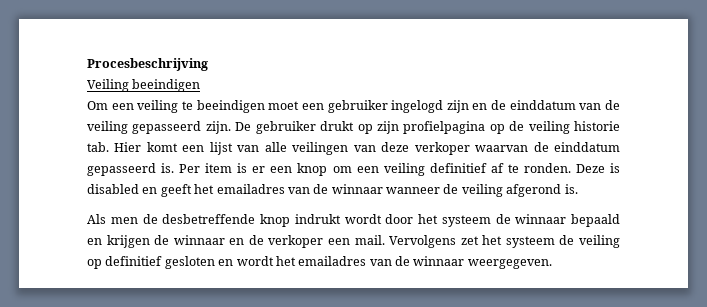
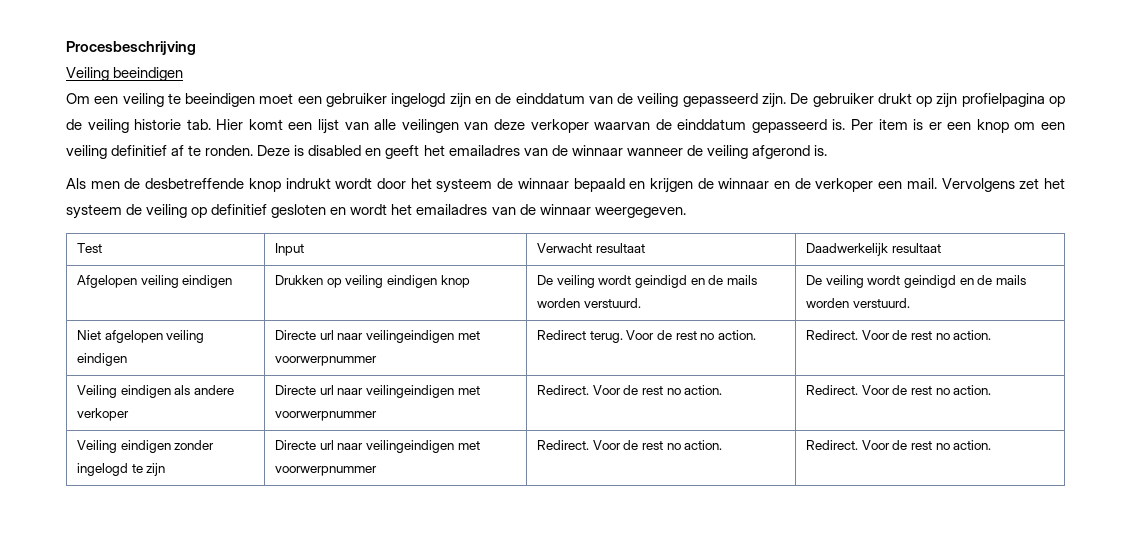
+ Test | Input | Verwacht resultaat | Daadwerkelijk resultaat
+ Afgelopen veiling eindigen | Drukken op veiling eindigen knop | De veiling wordt geindigd en de mails worden verstuurd. | De veiling wordt geindigd en de mails worden verstuurd.
+ Niet afgelopen veiling eindigen | Directe url naar veilingeindigen met voorwerpnummer | Redirect terug. Voor de rest no action. | Redirect. Voor de rest no action.
+ Veiling eindigen als andere verkoper | Directe url naar veilingeindigen met voorwerpnummer | Redirect. Voor de rest no action. | Redirect. Voor de rest no action.
+ Veiling eindigen zonder ingelogd te zijn | Directe url naar veilingeindigen met voorwerpnummer | Redirect. Voor de rest no action. | Redirect. Voor de rest no action.

